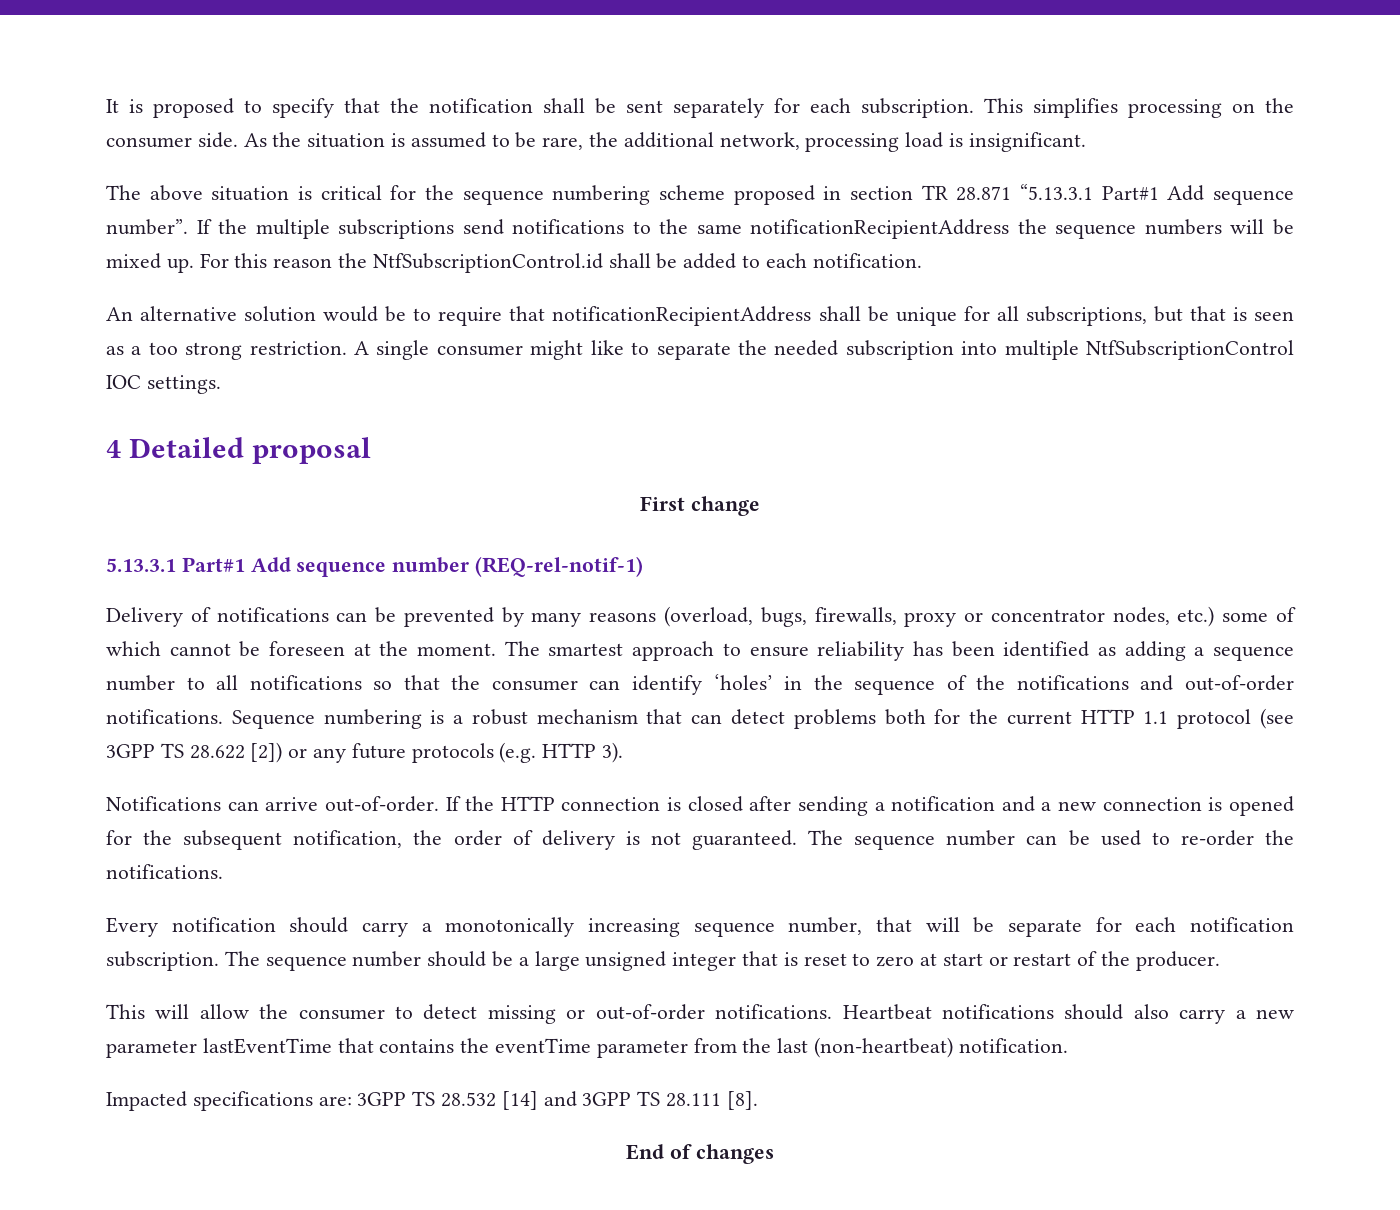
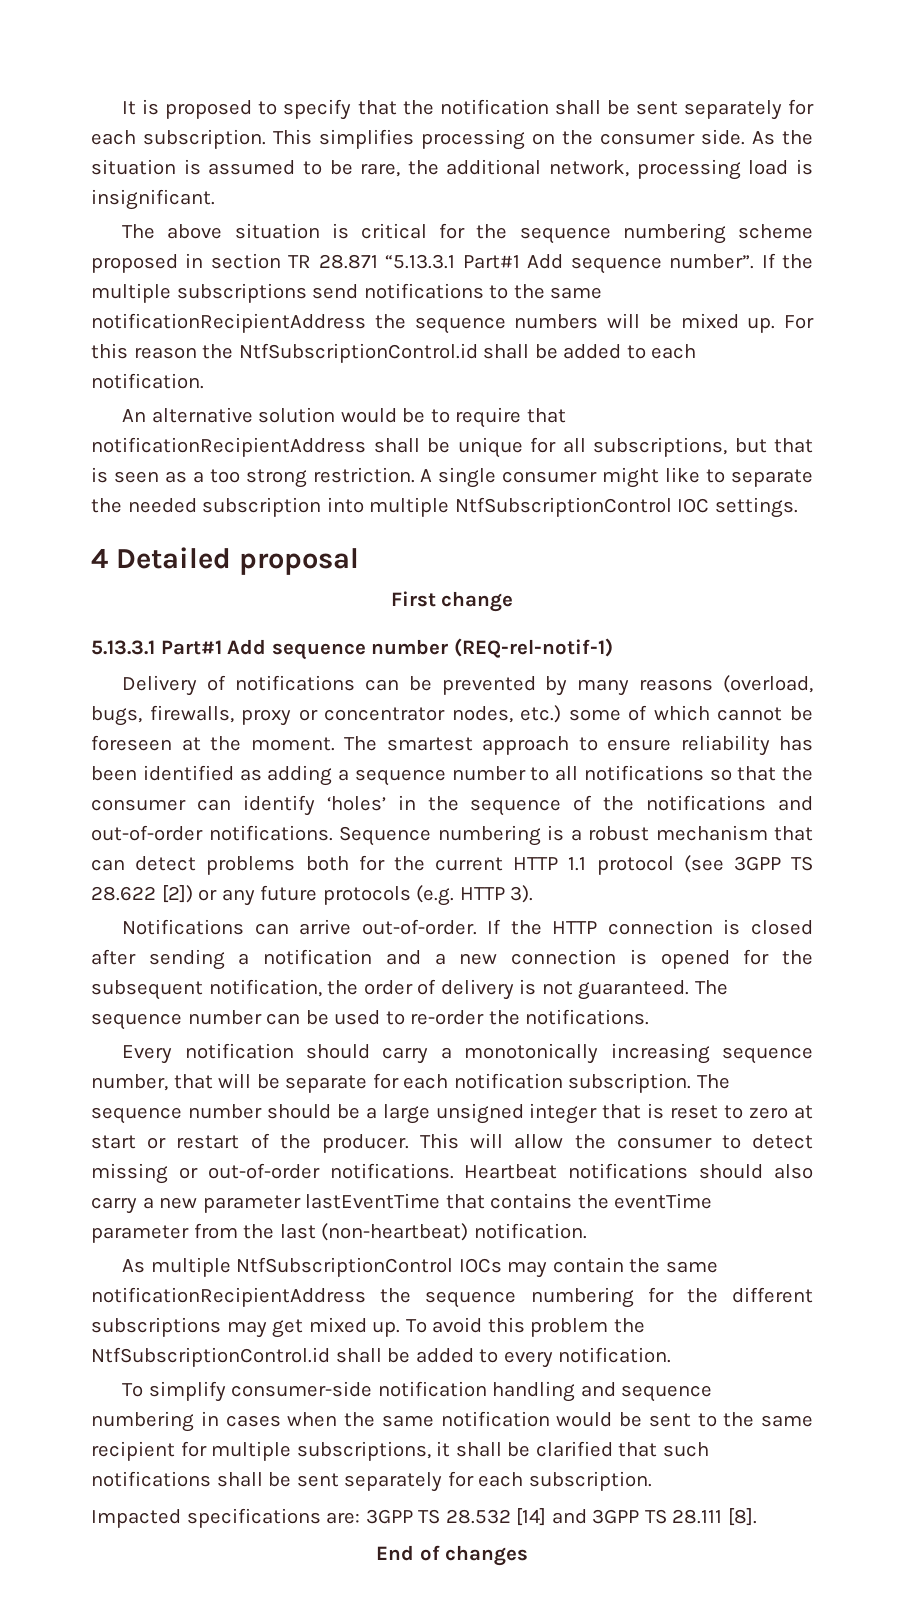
- The sequence number should be a large unsigned integer that is reset to zero at start or restart of the producer.
- This will allow the consumer to detect missing or out-of-order notifications.
+ The sequence number should be a large unsigned integer that is reset to zero at start or restart of the producer. This will allow the consumer to detect missing or out-of-order notifications.
+ As multiple NtfSubscriptionControl IOCs may contain the same notificationRecipientAddress the sequence numbering for the different subscriptions may get mixed up. To avoid this problem the NtfSubscriptionControl.id shall be added to every notification.
+ To simplify consumer-side notification handling and sequence numbering in cases when the same notification would be sent to the same recipient for multiple subscriptions, it shall be clarified that such notifications shall be sent separately for each subscription.

